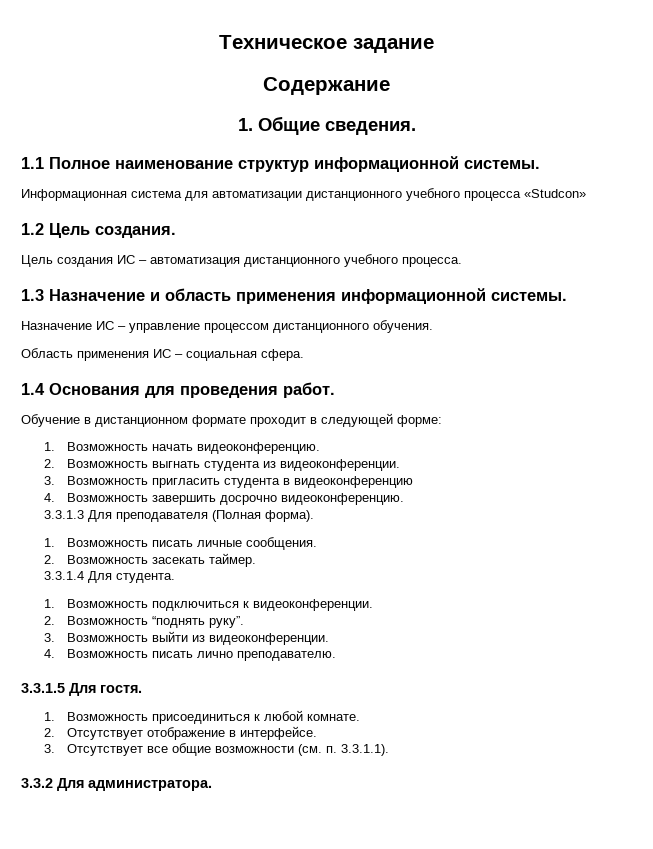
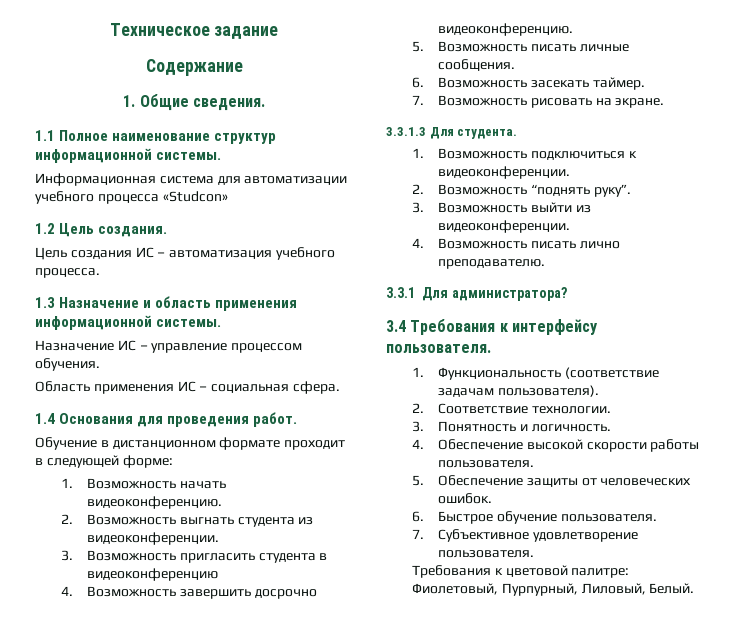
- Информационная система для автоматизации дистанционного учебного процесса «Studcon»
+ Информационная система для автоматизации учебного процесса «Studcon»
- Цель создания ИС – автоматизация дистанционного учебного процесса.
+ Цель создания ИС – автоматизация учебного процесса.
- Назначение ИС – управление процессом дистанционного обучения.
+ Назначение ИС – управление процессом обучения.
- 3.3.1.3 Для преподавателя (Полная форма).
- 1. Возможность писать личные сообщения.
+ 5. Возможность писать личные сообщения.
- 2. Возможность засекать таймер.
+ 6. Возможность засекать таймер.
- 3.3.1.4 Для студента.
+ 7. Возможность рисовать на экране.
+ 3.3.1.3 Для студента.
- 3.3.1.5 Для гостя.
- 1. Возможность присоединиться к любой комнате.
- 2. Отсутствует отображение в интерфейсе.
- 3. Отсутствует все общие возможности (см. п. 3.3.1.1).
- 3.3.2 Для администратора.
+ 3.3.1 Для администратора?
+ 3.4 Требования к интерфейсу пользователя.
+ 1. Функциональность (соответствие задачам пользователя).
+ 2. Соответствие технологии.
+ 3. Понятность и логичность.
+ 4. Обеспечение высокой скорости работы пользователя.
+ 5. Обеспечение защиты от человеческих ошибок.
+ 6. Быстрое обучение пользователя.
+ 7. Субъективное удовлетворение пользователя.
+ Требования к цветовой палитре: Фиолетовый, Пурпурный, Лиловый, Белый.

